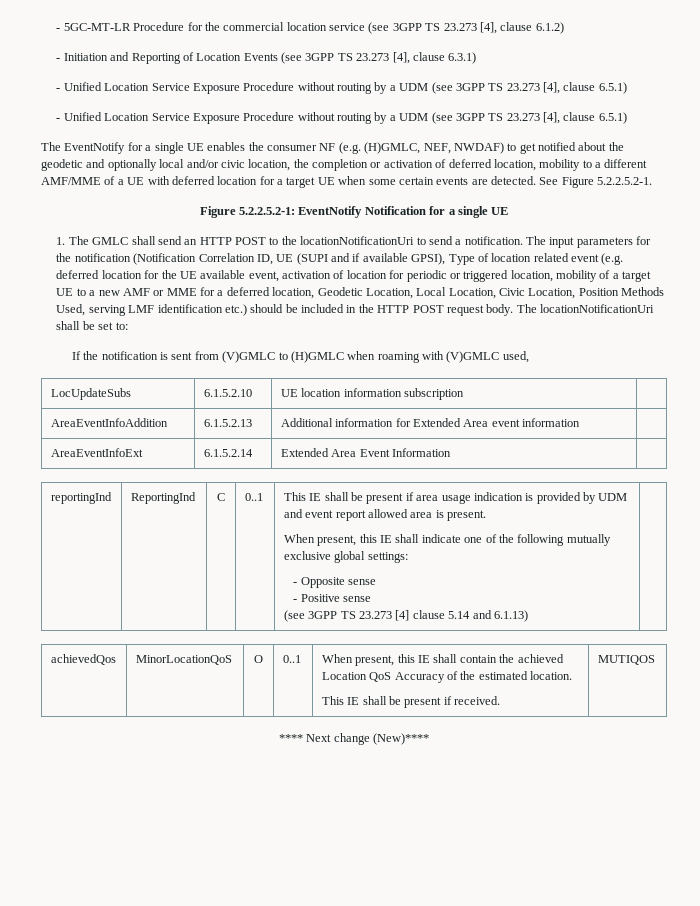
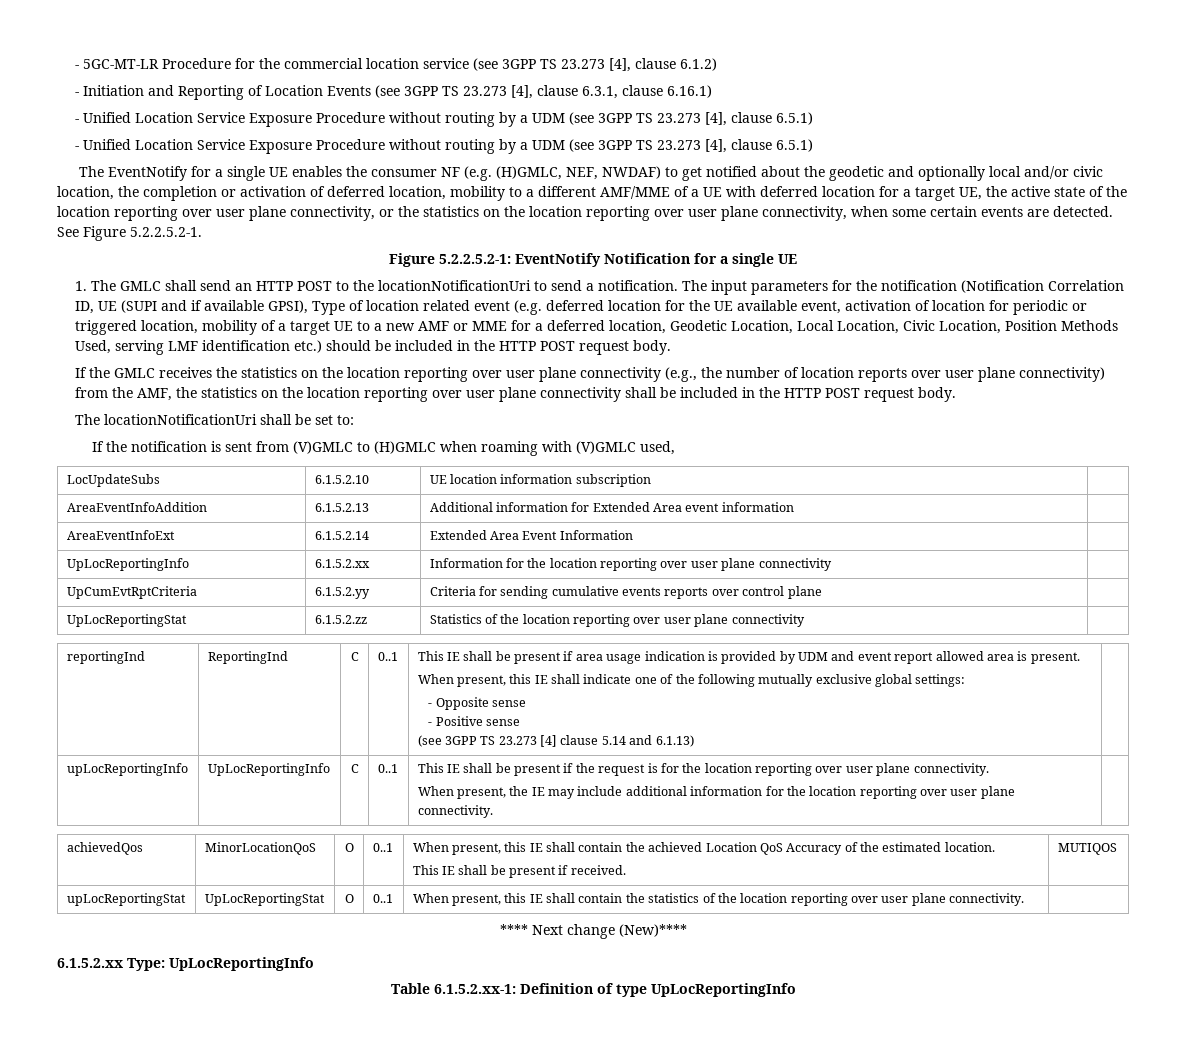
- - Initiation and Reporting of Location Events (see 3GPP TS 23.273 [4], clause 6.3.1)
+ - Initiation and Reporting of Location Events (see 3GPP TS 23.273 [4], clause 6.3.1, clause 6.16.1)
- The EventNotify for a single UE enables the consumer NF (e.g. (H)GMLC, NEF, NWDAF) to get notified about the geodetic and optionally local and/or civic location, the completion or activation of deferred location, mobility to a different AMF/MME of a UE with deferred location for a target UE when some certain events are detected.
+ The EventNotify for a single UE enables the consumer NF (e.g. (H)GMLC, NEF, NWDAF) to get notified about the geodetic and optionally local and/or civic location, the completion or activation of deferred location, mobility to a different AMF/MME of a UE with deferred location for a target UE, the active state of the location reporting over user plane connectivity, or the statistics on the location reporting over user plane connectivity, when some certain events are detected.
- The input parameters for the notification (Notification Correlation ID, UE (SUPI and if available GPSI), Type of location related event (e.g. deferred location for the UE available event, activation of location for periodic or triggered location, mobility of a target UE to a new AMF or MME for a deferred location, Geodetic Location, Local Location, Civic Location, Position Methods Used, serving LMF identification etc.) should be included in the HTTP POST request body. The locationNotificationUri shall be set to:
+ The input parameters for the notification (Notification Correlation ID, UE (SUPI and if available GPSI), Type of location related event (e.g. deferred location for the UE available event, activation of location for periodic or triggered location, mobility of a target UE to a new AMF or MME for a deferred location, Geodetic Location, Local Location, Civic Location, Position Methods Used, serving LMF identification etc.) should be included in the HTTP POST request body.
+ If the GMLC receives the statistics on the location reporting over user plane connectivity (e.g., the number of location reports over user plane connectivity) from the AMF, the statistics on the location reporting over user plane connectivity shall be included in the HTTP POST request body.
+ The locationNotificationUri shall be set to:
+ UpLocReportingInfo | 6.1.5.2.xx | Information for the location reporting over user plane connectivity |
+ UpCumEvtRptCriteria | 6.1.5.2.yy | Criteria for sending cumulative events reports over control plane |
+ UpLocReportingStat | 6.1.5.2.zz | Statistics of the location reporting over user plane connectivity |
+ upLocReportingInfo | UpLocReportingInfo | C | 0..1 | This IE shall be present if the request is for the location reporting over user plane connectivity.
+ When present, the IE may include additional information for the location reporting over user plane connectivity. |
+ upLocReportingStat | UpLocReportingStat | O | 0..1 | When present, this IE shall contain the statistics of the location reporting over user plane connectivity. |
  **** Next change (New)****
+ 6.1.5.2.xx Type: UpLocReportingInfo
+ Table 6.1.5.2.xx-1: Definition of type UpLocReportingInfo

